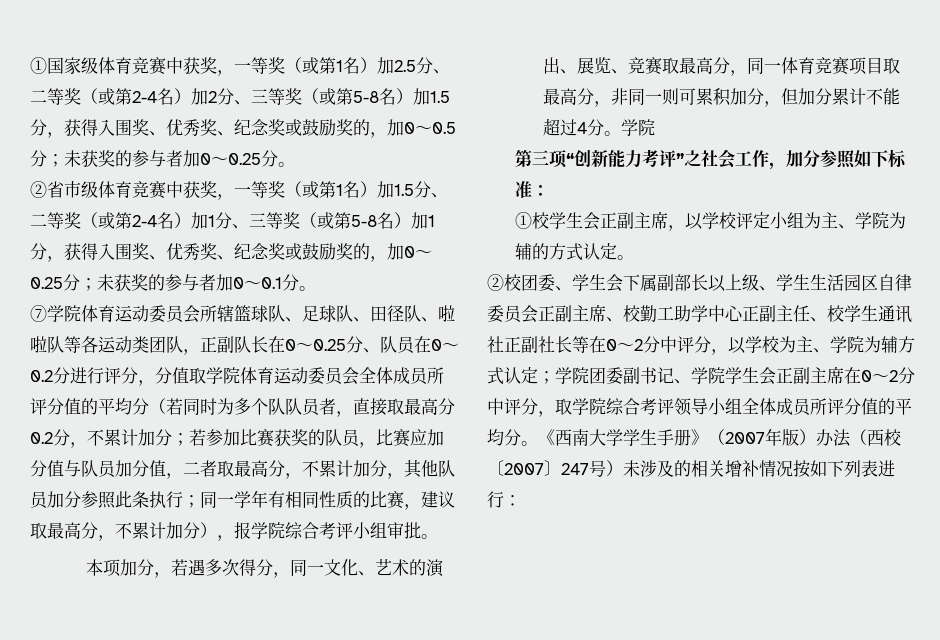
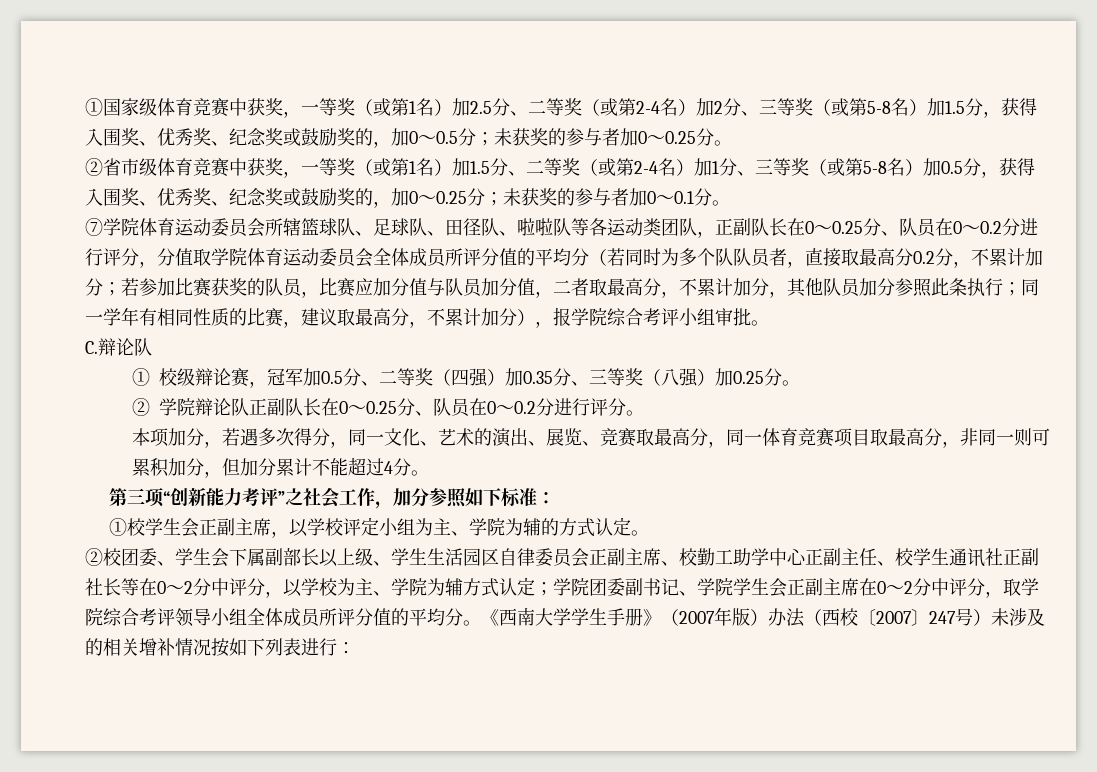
- ②省市级体育竞赛中获奖，一等奖（或第1名）加1.5分、二等奖（或第2-4名）加1分、三等奖（或第5-8名）加1分，获得入围奖、优秀奖、纪念奖或鼓励奖的，加0～0.25分；未获奖的参与者加0～0.1分。
+ ②省市级体育竞赛中获奖，一等奖（或第1名）加1.5分、二等奖（或第2-4名）加1分、三等奖（或第5-8名）加0.5分，获得入围奖、优秀奖、纪念奖或鼓励奖的，加0～0.25分；未获奖的参与者加0～0.1分。
+ C.辩论队
+ ①校级辩论赛，冠军加0.5分、二等奖（四强）加0.35分、三等奖（八强）加0.25分。
+ ②学院辩论队正副队长在0～0.25分、队员在0～0.2分进行评分。
- 本项加分，若遇多次得分，同一文化、艺术的演出、展览、竞赛取最高分，同一体育竞赛项目取最高分，非同一则可累积加分，但加分累计不能超过4分。学院
+ 本项加分，若遇多次得分，同一文化、艺术的演出、展览、竞赛取最高分，同一体育竞赛项目取最高分，非同一则可累积加分，但加分累计不能超过4分。

